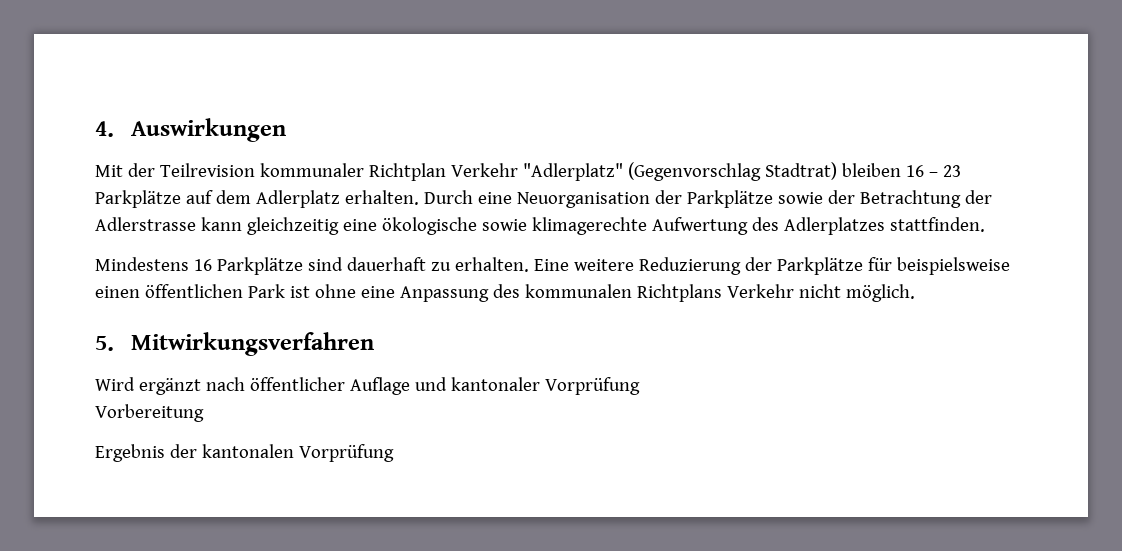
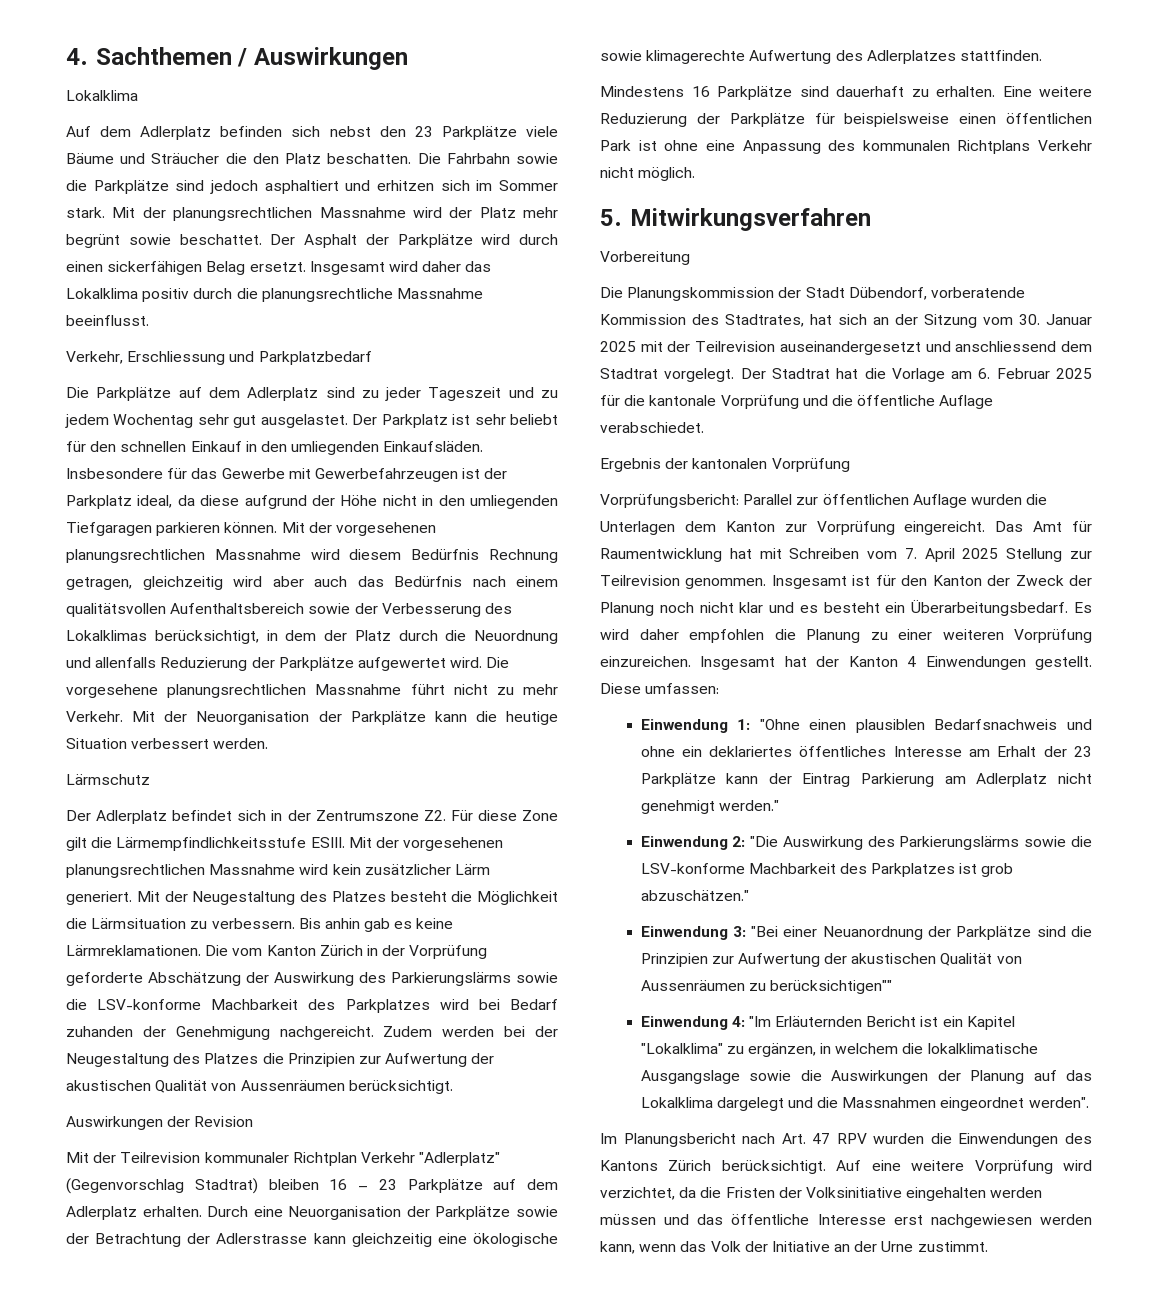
- 4. Auswirkungen
+ 4. Sachthemen / Auswirkungen
+ Lokalklima
+ Auf dem Adlerplatz befinden sich nebst den 23 Parkplätze viele Bäume und Sträucher die den Platz beschatten. Die Fahrbahn sowie die Parkplätze sind jedoch asphaltiert und erhitzen sich im Sommer stark. Mit der planungsrechtlichen Massnahme wird der Platz mehr begrünt sowie beschattet. Der Asphalt der Parkplätze wird durch einen sickerfähigen Belag ersetzt. Insgesamt wird daher das Lokalklima positiv durch die planungsrechtliche Massnahme beeinflusst.
+ Verkehr, Erschliessung und Parkplatzbedarf
+ Die Parkplätze auf dem Adlerplatz sind zu jeder Tageszeit und zu jedem Wochentag sehr gut ausgelastet. Der Parkplatz ist sehr beliebt für den schnellen Einkauf in den umliegenden Einkaufsläden. Insbesondere für das Gewerbe mit Gewerbefahrzeugen ist der Parkplatz ideal, da diese aufgrund der Höhe nicht in den umliegenden Tiefgaragen parkieren können. Mit der vorgesehenen planungsrechtlichen Massnahme wird diesem Bedürfnis Rechnung getragen, gleichzeitig wird aber auch das Bedürfnis nach einem qualitätsvollen Aufenthaltsbereich sowie der Verbesserung des Lokalklimas berücksichtigt, in dem der Platz durch die Neuordnung und allenfalls Reduzierung der Parkplätze aufgewertet wird. Die vorgesehene planungsrechtlichen Massnahme führt nicht zu mehr Verkehr. Mit der Neuorganisation der Parkplätze kann die heutige Situation verbessert werden.
+ Lärmschutz
+ Der Adlerplatz befindet sich in der Zentrumszone Z2. Für diese Zone gilt die Lärmempfindlichkeitsstufe ESIII. Mit der vorgesehenen planungsrechtlichen Massnahme wird kein zusätzlicher Lärm generiert. Mit der Neugestaltung des Platzes besteht die Möglichkeit die Lärmsituation zu verbessern. Bis anhin gab es keine Lärmreklamationen. Die vom Kanton Zürich in der Vorprüfung geforderte Abschätzung der Auswirkung des Parkierungslärms sowie die LSV-konforme Machbarkeit des Parkplatzes wird bei Bedarf zuhanden der Genehmigung nachgereicht. Zudem werden bei der Neugestaltung des Platzes die Prinzipien zur Aufwertung der akustischen Qualität von Aussenräumen berücksichtigt.
+ Auswirkungen der Revision
- Wird ergänzt nach öffentlicher Auflage und kantonaler Vorprüfung
  Vorbereitung
+ Die Planungskommission der Stadt Dübendorf, vorberatende Kommission des Stadtrates, hat sich an der Sitzung vom 30. Januar 2025 mit der Teilrevision auseinandergesetzt und anschliessend dem Stadtrat vorgelegt. Der Stadtrat hat die Vorlage am 6. Februar 2025 für die kantonale Vorprüfung und die öffentliche Auflage verabschiedet.
  Ergebnis der kantonalen Vorprüfung
+ Vorprüfungsbericht: Parallel zur öffentlichen Auflage wurden die Unterlagen dem Kanton zur Vorprüfung eingereicht. Das Amt für Raumentwicklung hat mit Schreiben vom 7. April 2025 Stellung zur Teilrevision genommen. Insgesamt ist für den Kanton der Zweck der Planung noch nicht klar und es besteht ein Überarbeitungsbedarf. Es wird daher empfohlen die Planung zu einer weiteren Vorprüfung einzureichen. Insgesamt hat der Kanton 4 Einwendungen gestellt. Diese umfassen:
+ Einwendung 1: "Ohne einen plausiblen Bedarfsnachweis und ohne ein deklariertes öffentliches Interesse am Erhalt der 23 Parkplätze kann der Eintrag Parkierung am Adlerplatz nicht genehmigt werden."
+ Einwendung 2: "Die Auswirkung des Parkierungslärms sowie die LSV-konforme Machbarkeit des Parkplatzes ist grob abzuschätzen."
+ Einwendung 3: "Bei einer Neuanordnung der Parkplätze sind die Prinzipien zur Aufwertung der akustischen Qualität von Aussenräumen zu berücksichtigen""
+ Einwendung 4: "Im Erläuternden Bericht ist ein Kapitel "Lokalklima" zu ergänzen, in welchem die lokalklimatische Ausgangslage sowie die Auswirkungen der Planung auf das Lokalklima dargelegt und die Massnahmen eingeordnet werden".
+ Im Planungsbericht nach Art. 47 RPV wurden die Einwendungen des Kantons Zürich berücksichtigt. Auf eine weitere Vorprüfung wird verzichtet, da die Fristen der Volksinitiative eingehalten werden müssen und das öffentliche Interesse erst nachgewiesen werden kann, wenn das Volk der Initiative an der Urne zustimmt.

